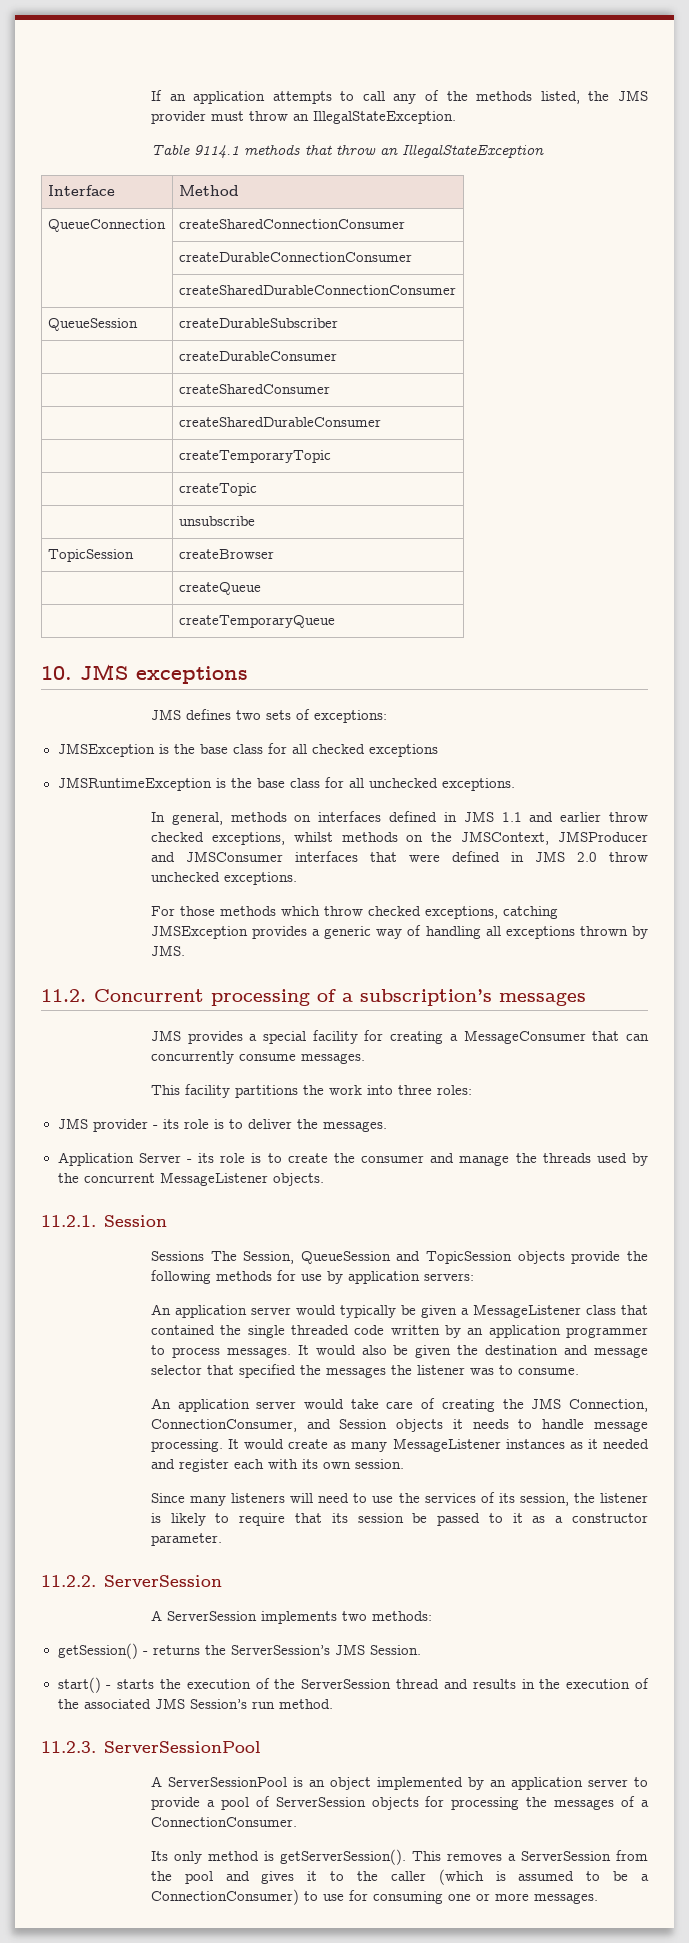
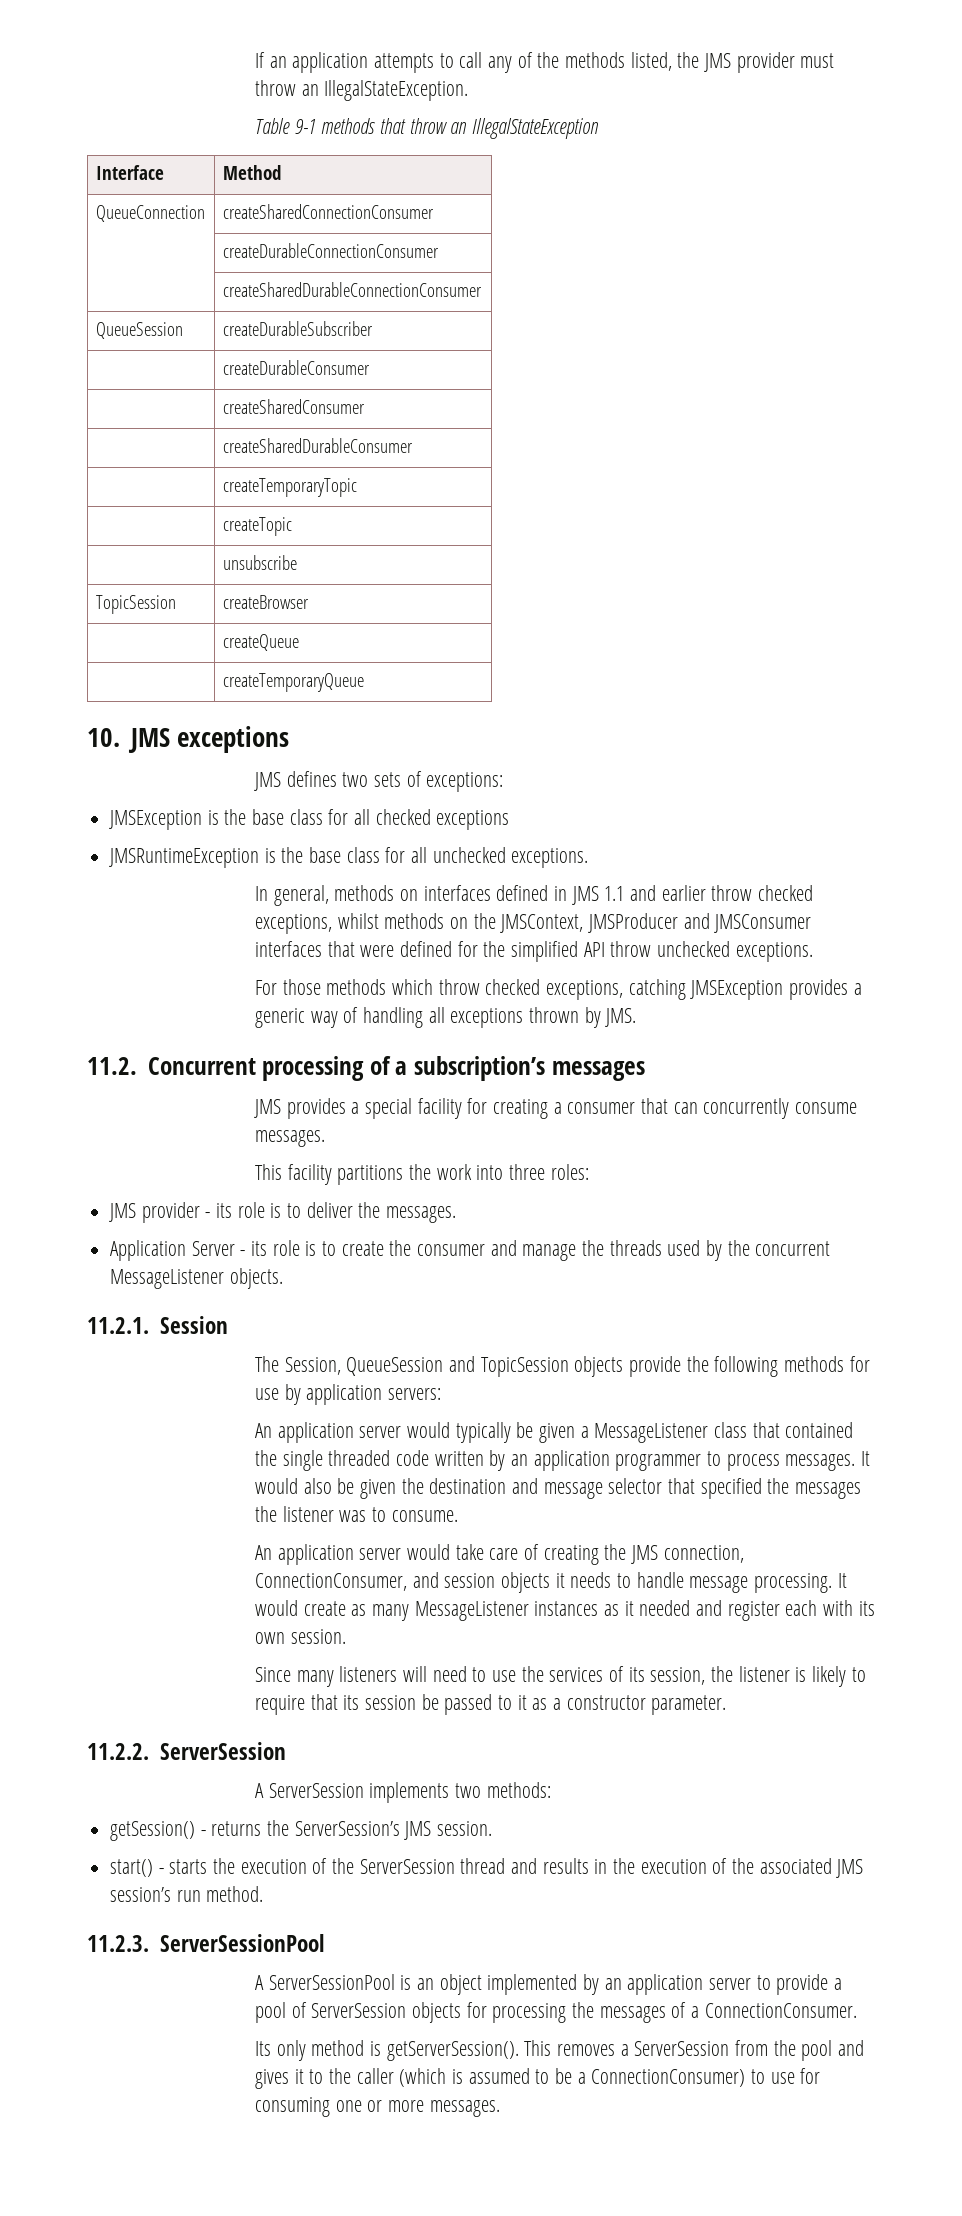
- Table 9114.1 methods that throw an IllegalStateException
+ Table 9-1 methods that throw an IllegalStateException
- In general, methods on interfaces defined in JMS 1.1 and earlier throw checked exceptions, whilst methods on the JMSContext, JMSProducer and JMSConsumer interfaces that were defined in JMS 2.0 throw unchecked exceptions.
+ In general, methods on interfaces defined in JMS 1.1 and earlier throw checked exceptions, whilst methods on the JMSContext, JMSProducer and JMSConsumer interfaces that were defined for the simplified API throw unchecked exceptions.
- JMS provides a special facility for creating a MessageConsumer that can concurrently consume messages.
+ JMS provides a special facility for creating a consumer that can concurrently consume messages.
- Sessions The Session, QueueSession and TopicSession objects provide the following methods for use by application servers:
+ The Session, QueueSession and TopicSession objects provide the following methods for use by application servers:
- An application server would take care of creating the JMS Connection, ConnectionConsumer, and Session objects it needs to handle message processing.
+ An application server would take care of creating the JMS connection, ConnectionConsumer, and session objects it needs to handle message processing.
- getSession() - returns the ServerSession’s JMS Session.
+ getSession() - returns the ServerSession’s JMS session.
- start() - starts the execution of the ServerSession thread and results in the execution of the associated JMS Session’s run method.
+ start() - starts the execution of the ServerSession thread and results in the execution of the associated JMS session’s run method.

